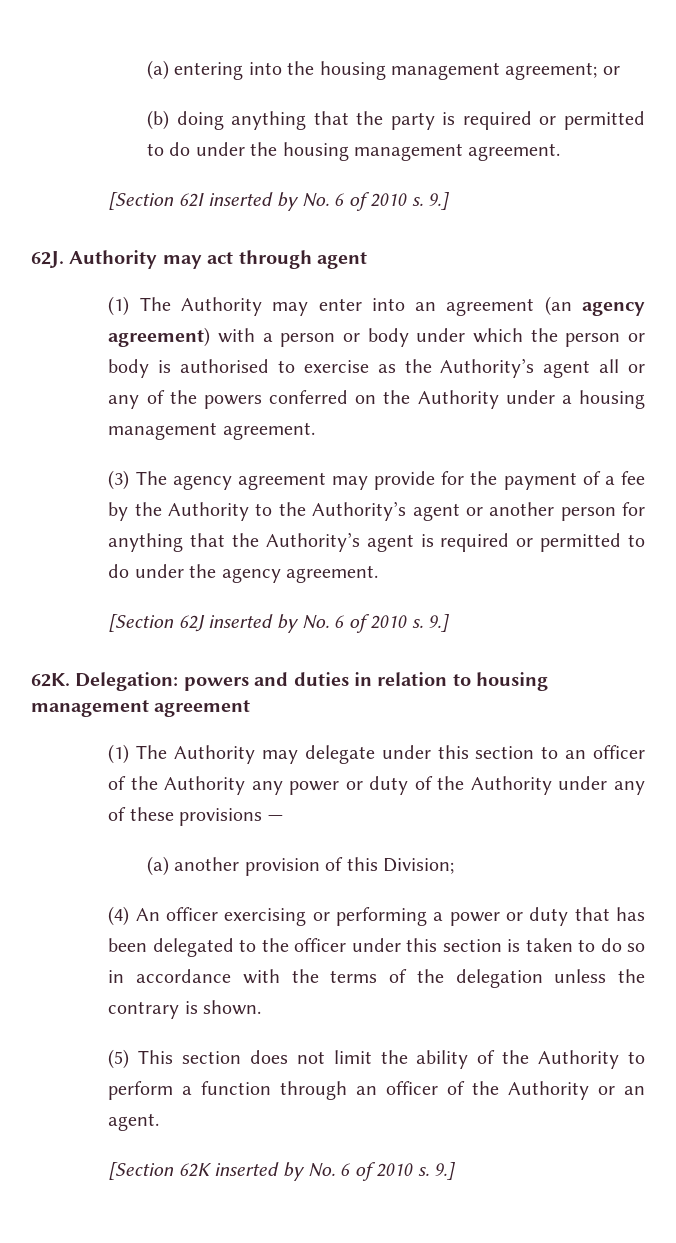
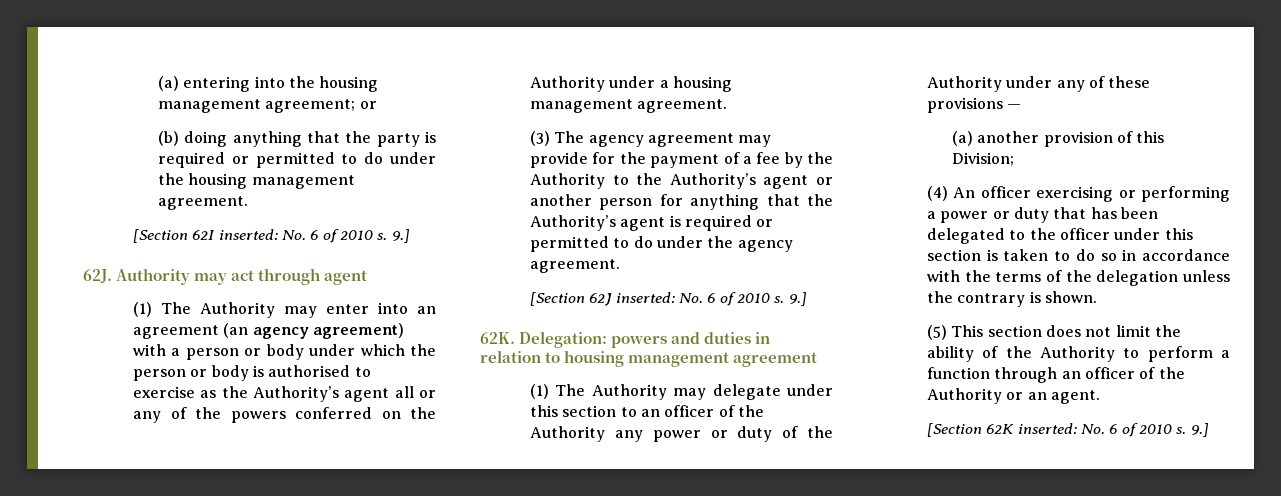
- [Section 62I inserted by No. 6 of 2010 s.
+ [Section 62I inserted: No. 6 of 2010 s.
- [Section 62J inserted by No. 6 of 2010 s.
+ [Section 62J inserted: No. 6 of 2010 s.
- [Section 62K inserted by No. 6 of 2010 s.
+ [Section 62K inserted: No. 6 of 2010 s.

